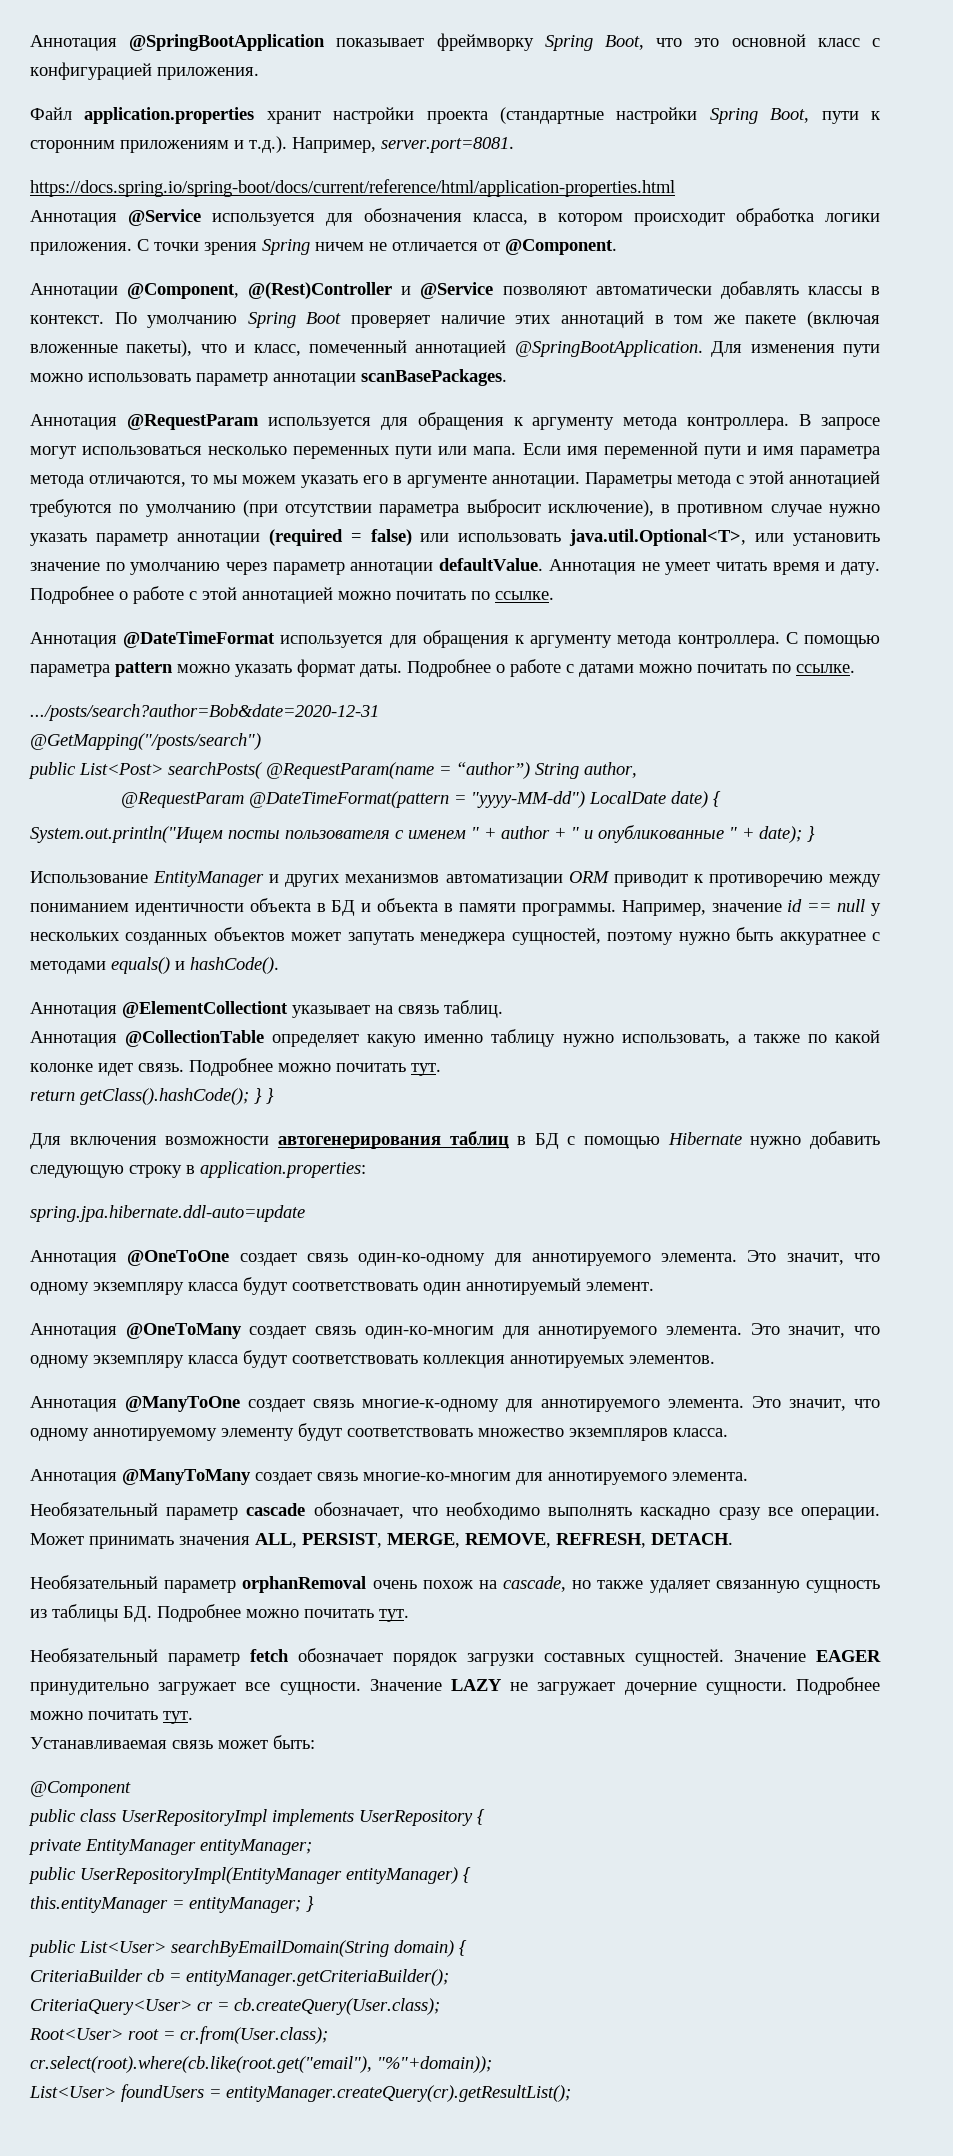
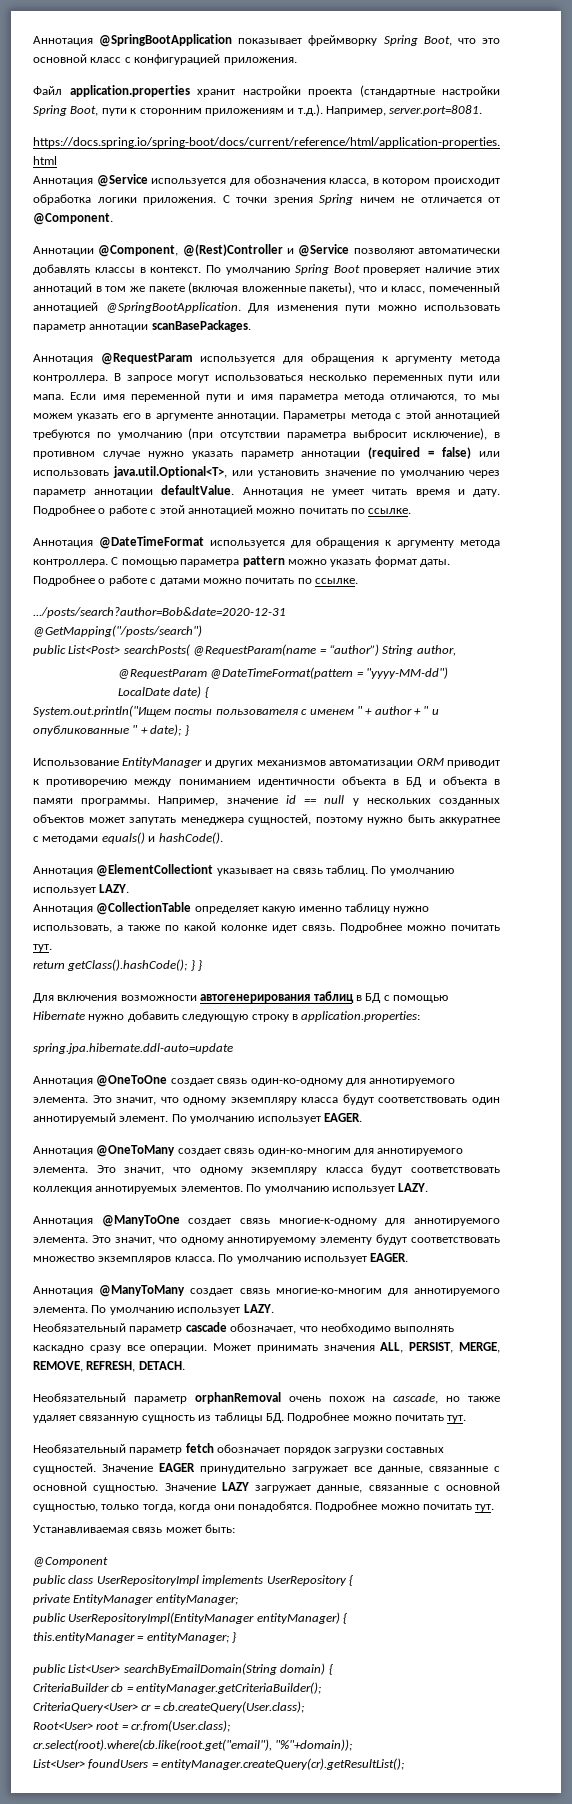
- Аннотация @ElementCollectiont указывает на связь таблиц.
+ Аннотация @ElementCollectiont указывает на связь таблиц. По умолчанию использует LAZY.
- Это значит, что одному экземпляру класса будут соответствовать один аннотируемый элемент.
+ Это значит, что одному экземпляру класса будут соответствовать один аннотируемый элемент. По умолчанию использует EAGER.
- Это значит, что одному экземпляру класса будут соответствовать коллекция аннотируемых элементов.
+ Это значит, что одному экземпляру класса будут соответствовать коллекция аннотируемых элементов. По умолчанию использует LAZY.
- Это значит, что одному аннотируемому элементу будут соответствовать множество экземпляров класса.
+ Это значит, что одному аннотируемому элементу будут соответствовать множество экземпляров класса. По умолчанию использует EAGER.
- Аннотация @ManyToMany создает связь многие-ко-многим для аннотируемого элемента.
+ Аннотация @ManyToMany создает связь многие-ко-многим для аннотируемого элемента. По умолчанию использует LAZY.
- Значение EAGER принудительно загружает все сущности. Значение LAZY не загружает дочерние сущности.
+ Значение EAGER принудительно загружает все данные, связанные с основной сущностью. Значение LAZY загружает данные, связанные с основной сущностью, только тогда, когда они понадобятся.

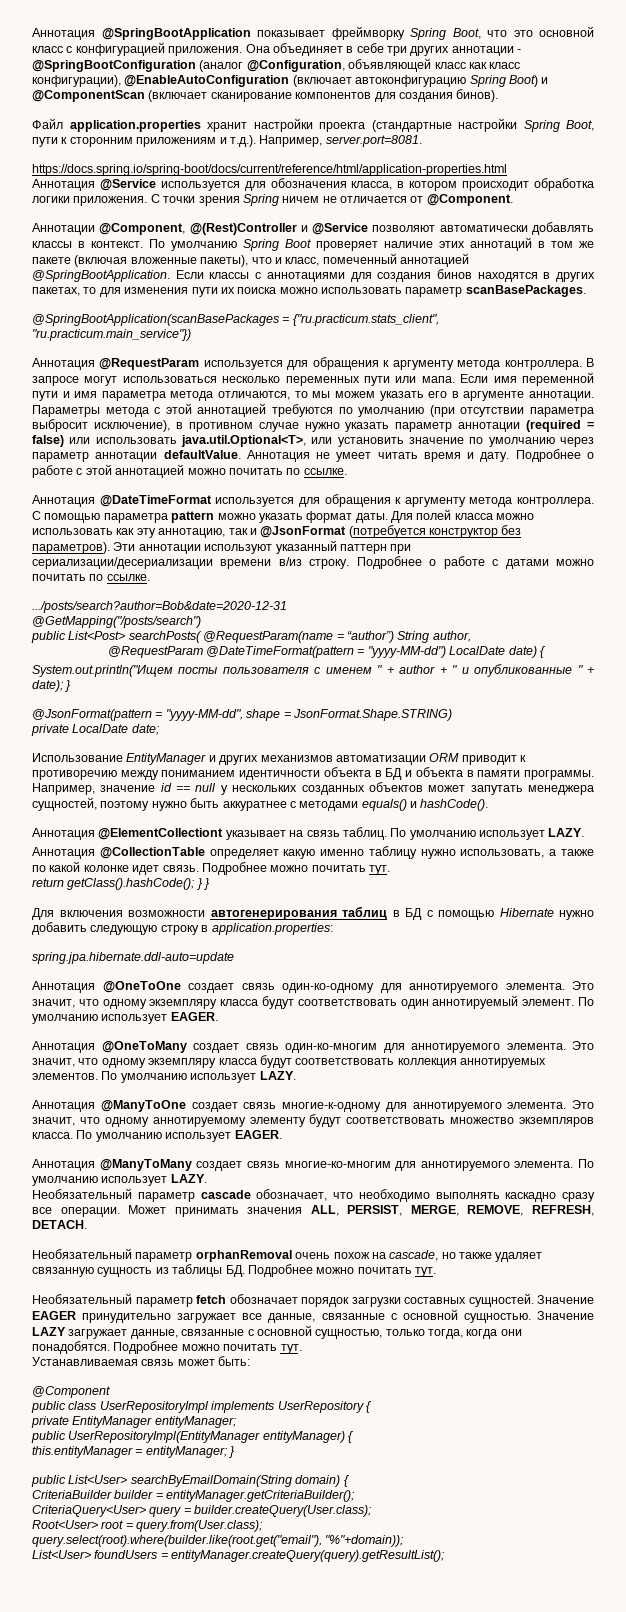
+ Она объединяет в себе три других аннотации - @SpringBootConfiguration (аналог @Configuration, объявляющей класс как класс конфигурации), @EnableAutoConfiguration (включает автоконфигурацию Spring Boot) и @ComponentScan (включает сканирование компонентов для создания бинов).
- Для изменения пути можно использовать параметр аннотации scanBasePackages.
+ Если классы с аннотациями для создания бинов находятся в других пакетах, то для изменения пути их поиска можно использовать параметр scanBasePackages.
+ @SpringBootApplication(scanBasePackages = {"ru.practicum.stats_client", "ru.practicum.main_service"})
+ Для полей класса можно использовать как эту аннотацию, так и @JsonFormat (потребуется конструктор без параметров). Эти аннотации используют указанный паттерн при сериализации/десериализации времени в/из строку.
+ @JsonFormat(pattern = "yyyy-MM-dd", shape = JsonFormat.Shape.STRING)
+ private LocalDate date;
- CriteriaBuilder cb = entityManager.getCriteriaBuilder();
+ CriteriaBuilder builder = entityManager.getCriteriaBuilder();
- CriteriaQuery<User> cr = cb.createQuery(User.class);
+ CriteriaQuery<User> query = builder.createQuery(User.class);
- Root<User> root = cr.from(User.class);
- cr.select(root).where(cb.like(root.get("email"), "%"+domain));
+ Root<User> root = query.from(User.class);
+ query.select(root).where(builder.like(root.get("email"), "%"+domain));
- List<User> foundUsers = entityManager.createQuery(cr).getResultList();
+ List<User> foundUsers = entityManager.createQuery(query).getResultList();

